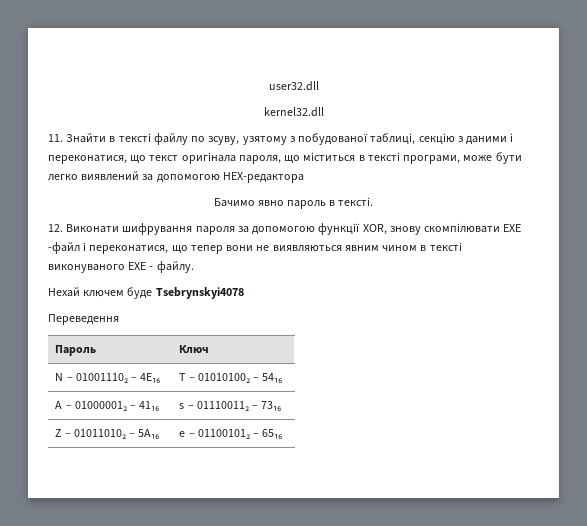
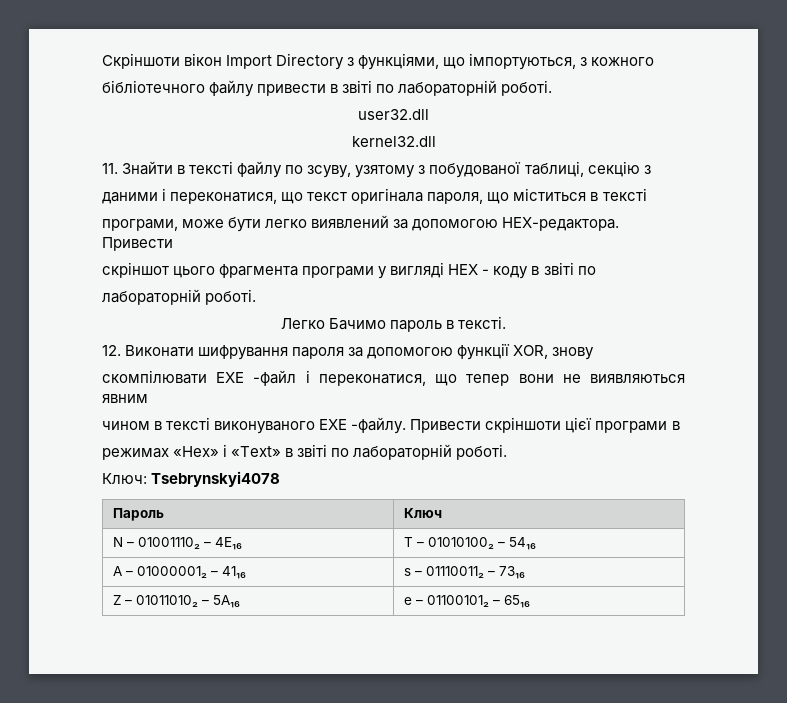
+ Скріншоти вікон Import Directory з функціями, що імпортуються, з кожного
+ бібліотечного файлу привести в звіті по лабораторній роботі.
- 11. Знайти в тексті файлу по зсуву, узятому з побудованої таблиці, секцію з даними і переконатися, що текст оригінала пароля, що міститься в тексті програми, може бути легко виявлений за допомогою HEX-редактора
- Бачимо явно пароль в тексті.
+ 11. Знайти в тексті файлу по зсуву, узятому з побудованої таблиці, секцію з
+ даними і переконатися, що текст оригінала пароля, що міститься в тексті
+ програми, може бути легко виявлений за допомогою HEX-редактора. Привести
+ скріншот цього фрагмента програми у вигляді HEX - коду в звіті по
+ лабораторній роботі.
+ Легко Бачимо пароль в тексті.
- 12. Виконати шифрування пароля за допомогою функції XOR, знову скомпілювати EXE -файл і переконатися, що тепер вони не виявляються явним чином в тексті виконуваного EXE - файлу.
- Нехай ключем буде Tsebrynskyi4078
+ 12. Виконати шифрування пароля за допомогою функції XOR, знову
+ скомпілювати EXE -файл і переконатися, що тепер вони не виявляються явним
+ чином в тексті виконуваного EXE -файлу. Привести скріншоти цієї програми в
+ режимах «Hex» і «Text» в звіті по лабораторній роботі.
+ Ключ: Tsebrynskyi4078
- Переведення

